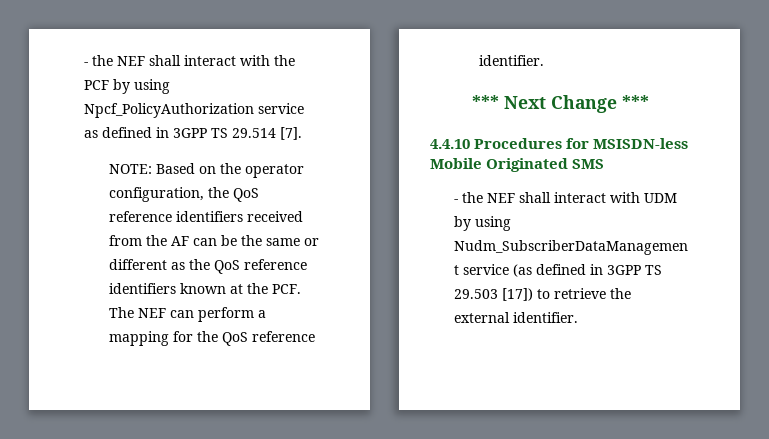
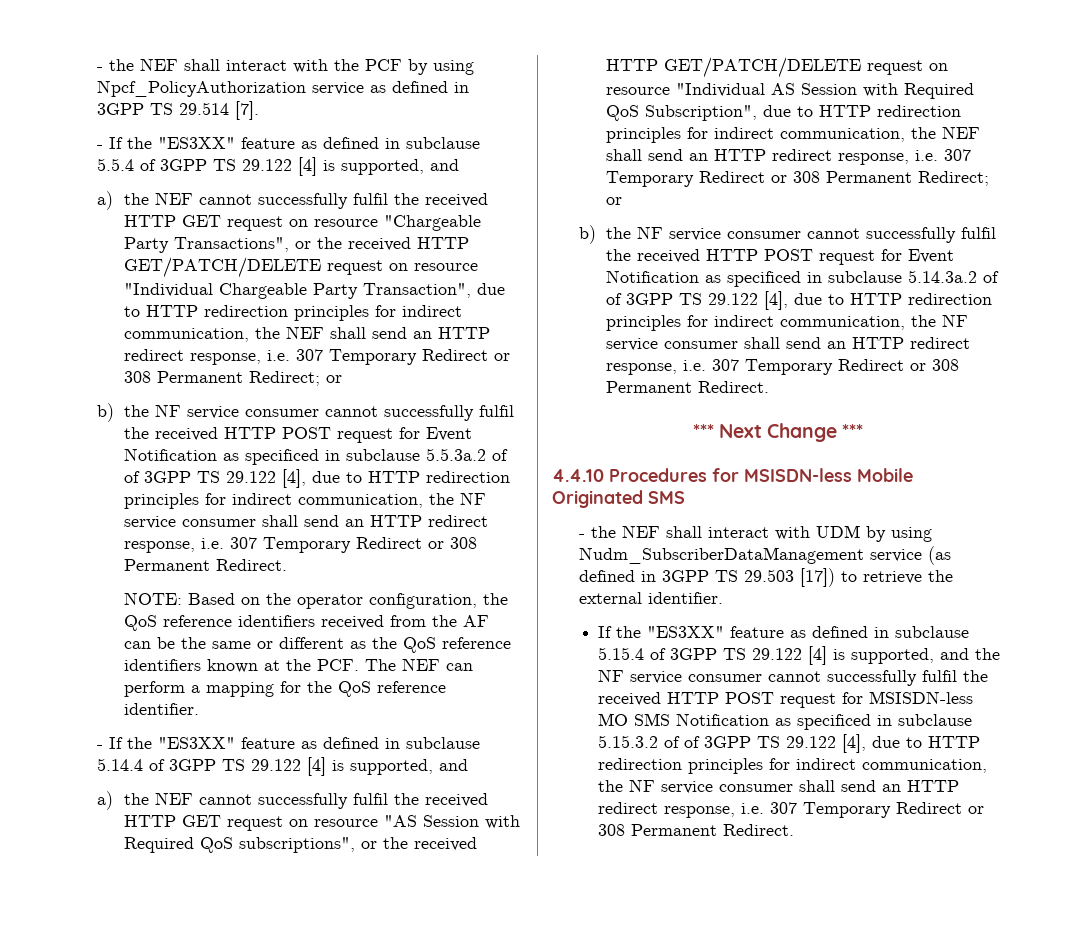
+ - If the "ES3XX" feature as defined in subclause 5.5.4 of 3GPP TS 29.122 [4] is supported, and
+ a) the NEF cannot successfully fulfil the received HTTP GET request on resource "Chargeable Party Transactions", or the received HTTP GET/PATCH/DELETE request on resource "Individual Chargeable Party Transaction", due to HTTP redirection principles for indirect communication, the NEF shall send an HTTP redirect response, i.e. 307 Temporary Redirect or 308 Permanent Redirect; or
+ b) the NF service consumer cannot successfully fulfil the received HTTP POST request for Event Notification as specificed in subclause 5.5.3a.2 of of 3GPP TS 29.122 [4], due to HTTP redirection principles for indirect communication, the NF service consumer shall send an HTTP redirect response, i.e. 307 Temporary Redirect or 308 Permanent Redirect.
+ - If the "ES3XX" feature as defined in subclause 5.14.4 of 3GPP TS 29.122 [4] is supported, and
+ a) the NEF cannot successfully fulfil the received HTTP GET request on resource "AS Session with Required QoS subscriptions", or the received HTTP GET/PATCH/DELETE request on resource "Individual AS Session with Required QoS Subscription", due to HTTP redirection principles for indirect communication, the NEF shall send an HTTP redirect response, i.e. 307 Temporary Redirect or 308 Permanent Redirect; or
+ b) the NF service consumer cannot successfully fulfil the received HTTP POST request for Event Notification as specificed in subclause 5.14.3a.2 of of 3GPP TS 29.122 [4], due to HTTP redirection principles for indirect communication, the NF service consumer shall send an HTTP redirect response, i.e. 307 Temporary Redirect or 308 Permanent Redirect.
+ If the "ES3XX" feature as defined in subclause 5.15.4 of 3GPP TS 29.122 [4] is supported, and the NF service consumer cannot successfully fulfil the received HTTP POST request for MSISDN-less MO SMS Notification as specificed in subclause 5.15.3.2 of of 3GPP TS 29.122 [4], due to HTTP redirection principles for indirect communication, the NF service consumer shall send an HTTP redirect response, i.e. 307 Temporary Redirect or 308 Permanent Redirect.

